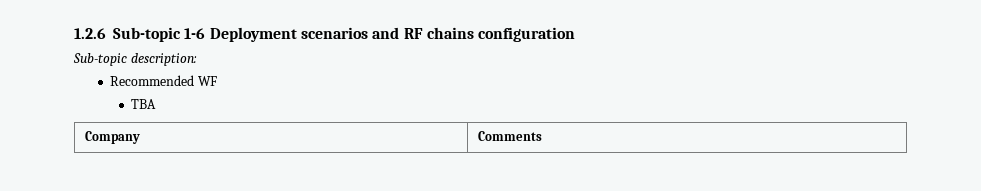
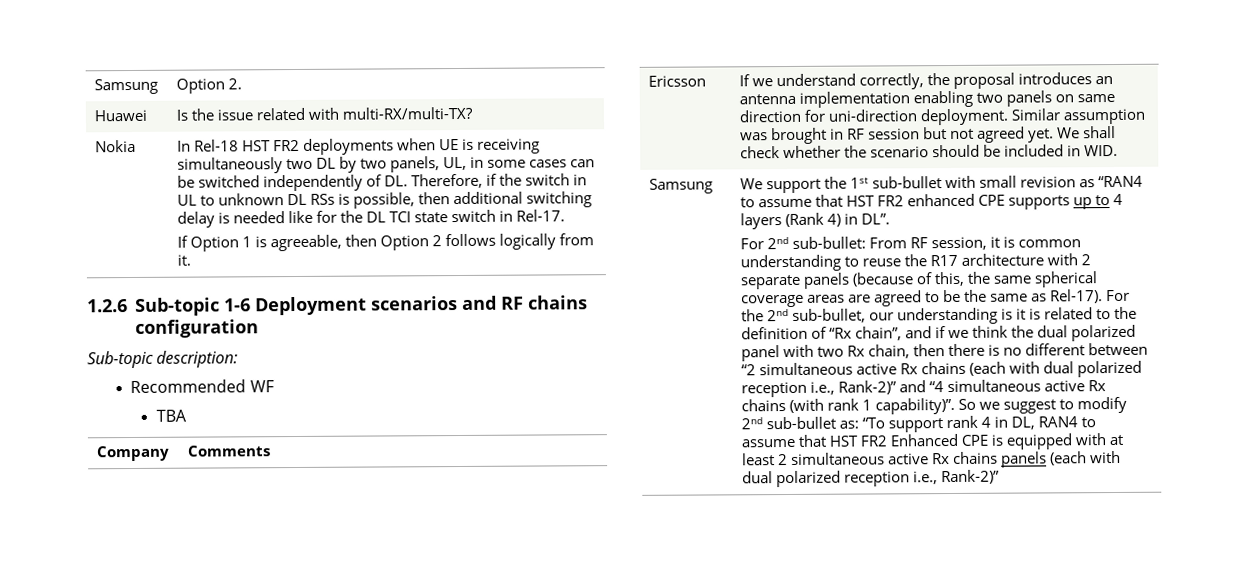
+ Samsung | Option 2.
+ Huawei | Is the issue related with multi-RX/multi-TX?
+ Nokia | In Rel-18 HST FR2 deployments when UE is receiving simultaneously two DL by two panels, UL, in some cases can be switched independently of DL. Therefore, if the switch in UL to unknown DL RSs is possible, then additional switching delay is needed like for the DL TCI state switch in Rel-17.
+ If Option 1 is agreeable, then Option 2 follows logically from it.
+ Ericsson | If we understand correctly, the proposal introduces an antenna implementation enabling two panels on same direction for uni-direction deployment. Similar assumption was brought in RF session but not agreed yet. We shall check whether the scenario should be included in WID.
+ Samsung | We support the 1st sub-bullet with small revision as “RAN4 to assume that HST FR2 enhanced CPE supports up to 4 layers (Rank 4) in DL”.
+ For 2nd sub-bullet: From RF session, it is common understanding to reuse the R17 architecture with 2 separate panels (because of this, the same spherical coverage areas are agreed to be the same as Rel-17). For the 2nd sub-bullet, our understanding is it is related to the definition of “Rx chain”, and if we think the dual polarized panel with two Rx chain, then there is no different between “2 simultaneous active Rx chains (each with dual polarized reception i.e., Rank-2)” and “4 simultaneous active Rx chains (with rank 1 capability)”. So we suggest to modify 2nd sub-bullet as: “To support rank 4 in DL, RAN4 to assume that HST FR2 Enhanced CPE is equipped with at least 2 simultaneous active Rx chains panels (each with dual polarized reception i.e., Rank-2)”

